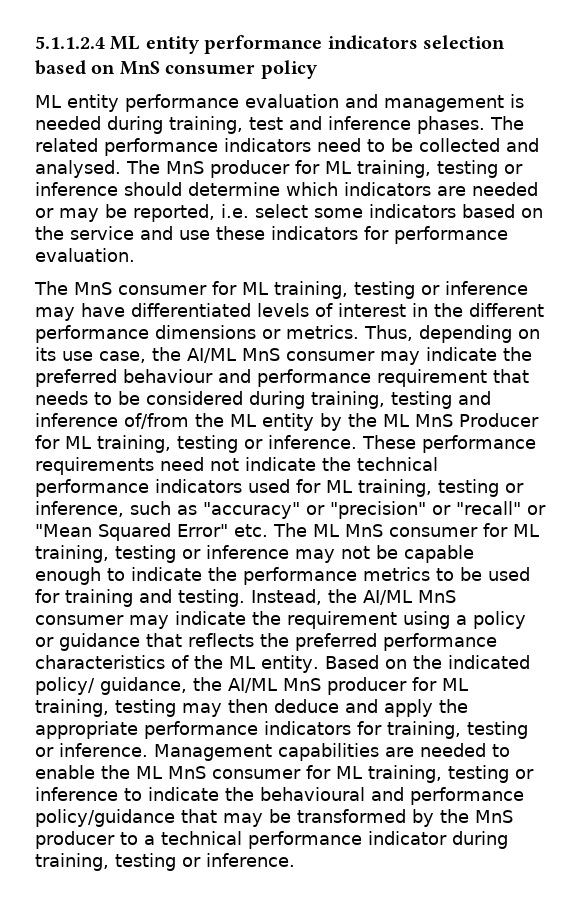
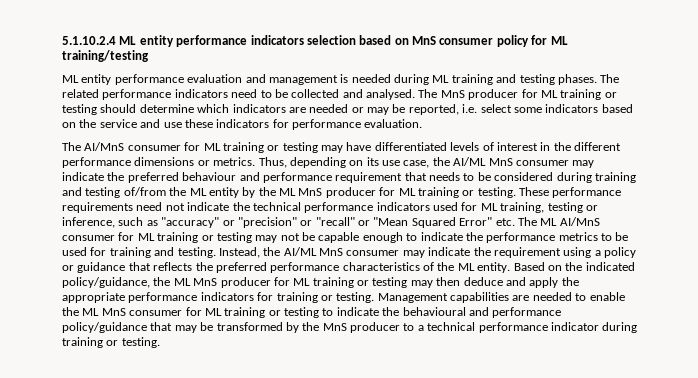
- 5.1.1.2.4 ML entity performance indicators selection based on MnS consumer policy
+ 5.1.10.2.4 ML entity performance indicators selection based on MnS consumer policy for ML training/testing
- ML entity performance evaluation and management is needed during training, test and inference phases.
+ ML entity performance evaluation and management is needed during ML training and testing phases.
- The MnS producer for ML training, testing or inference should determine which indicators are needed or may be reported, i.e. select some indicators based on the service and use these indicators for performance evaluation.
+ The MnS producer for ML training or testing should determine which indicators are needed or may be reported, i.e. select some indicators based on the service and use these indicators for performance evaluation.
- The MnS consumer for ML training, testing or inference may have differentiated levels of interest in the different performance dimensions or metrics.
+ The AI/MnS consumer for ML training or testing may have differentiated levels of interest in the different performance dimensions or metrics.
- Thus, depending on its use case, the AI/ML MnS consumer may indicate the preferred behaviour and performance requirement that needs to be considered during training, testing and inference of/from the ML entity by the ML MnS Producer for ML training, testing or inference.
+ Thus, depending on its use case, the AI/ML MnS consumer may indicate the preferred behaviour and performance requirement that needs to be considered during training and testing of/from the ML entity by the ML MnS producer for ML training or testing.
- These performance requirements need not indicate the technical performance indicators used for ML training, testing or inference, such as "accuracy" or "precision" or "recall" or "Mean Squared Error" etc. The ML MnS consumer for ML training, testing or inference may not be capable enough to indicate the performance metrics to be used for training and testing.
+ These performance requirements need not indicate the technical performance indicators used for ML training, testing or inference, such as "accuracy" or "precision" or "recall" or "Mean Squared Error" etc. The ML AI/MnS consumer for ML training or testing may not be capable enough to indicate the performance metrics to be used for training and testing.
- Based on the indicated policy/ guidance, the AI/ML MnS producer for ML training, testing may then deduce and apply the appropriate performance indicators for training, testing or inference.
+ Based on the indicated policy/guidance, the ML MnS producer for ML training or testing may then deduce and apply the appropriate performance indicators for training or testing.
- Management capabilities are needed to enable the ML MnS consumer for ML training, testing or inference to indicate the behavioural and performance policy/guidance that may be transformed by the MnS producer to a technical performance indicator during training, testing or inference.
+ Management capabilities are needed to enable the ML MnS consumer for ML training or testing to indicate the behavioural and performance policy/guidance that may be transformed by the MnS producer to a technical performance indicator during training or testing.

